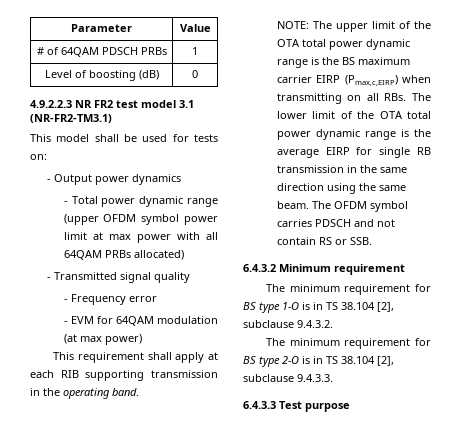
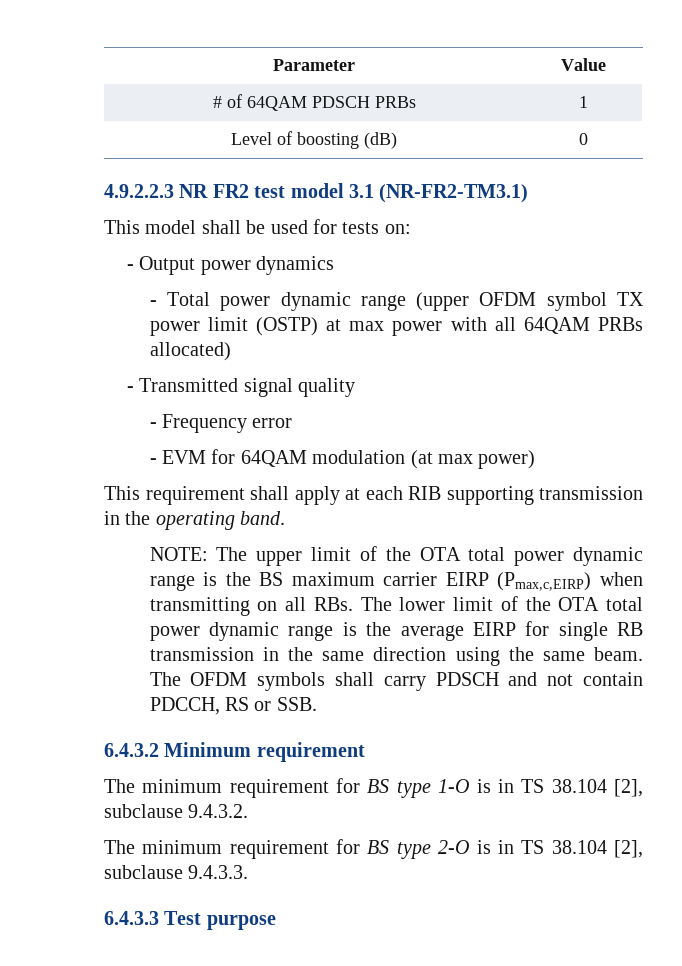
- - Total power dynamic range (upper OFDM symbol power limit at max power with all 64QAM PRBs allocated)
+ - Total power dynamic range (upper OFDM symbol TX power limit (OSTP) at max power with all 64QAM PRBs allocated)
- The OFDM symbol carries PDSCH and not contain RS or SSB.
+ The OFDM symbols shall carry PDSCH and not contain PDCCH, RS or SSB.

